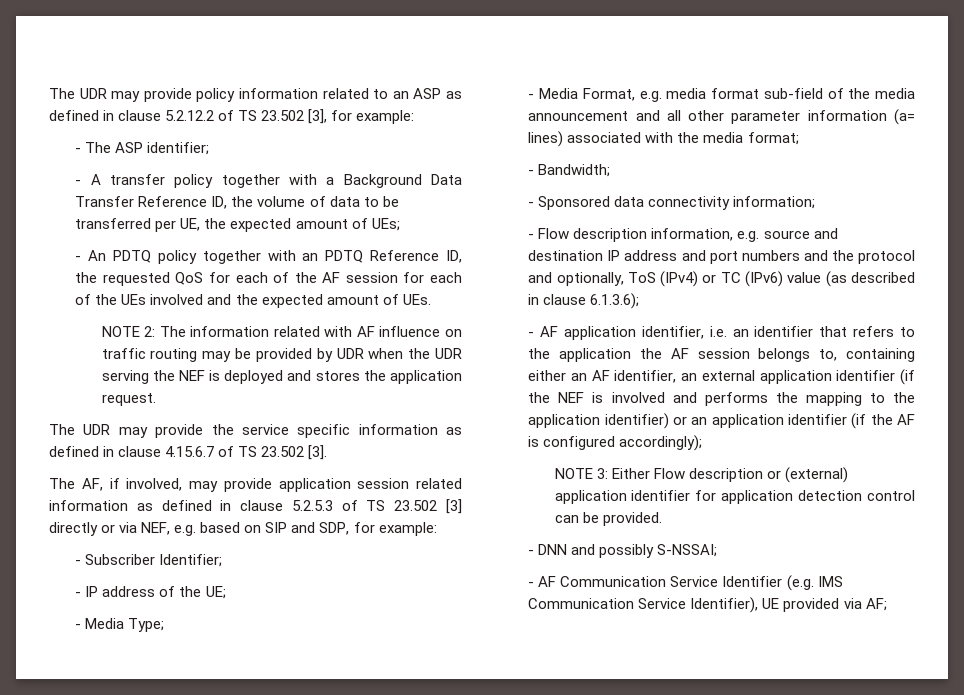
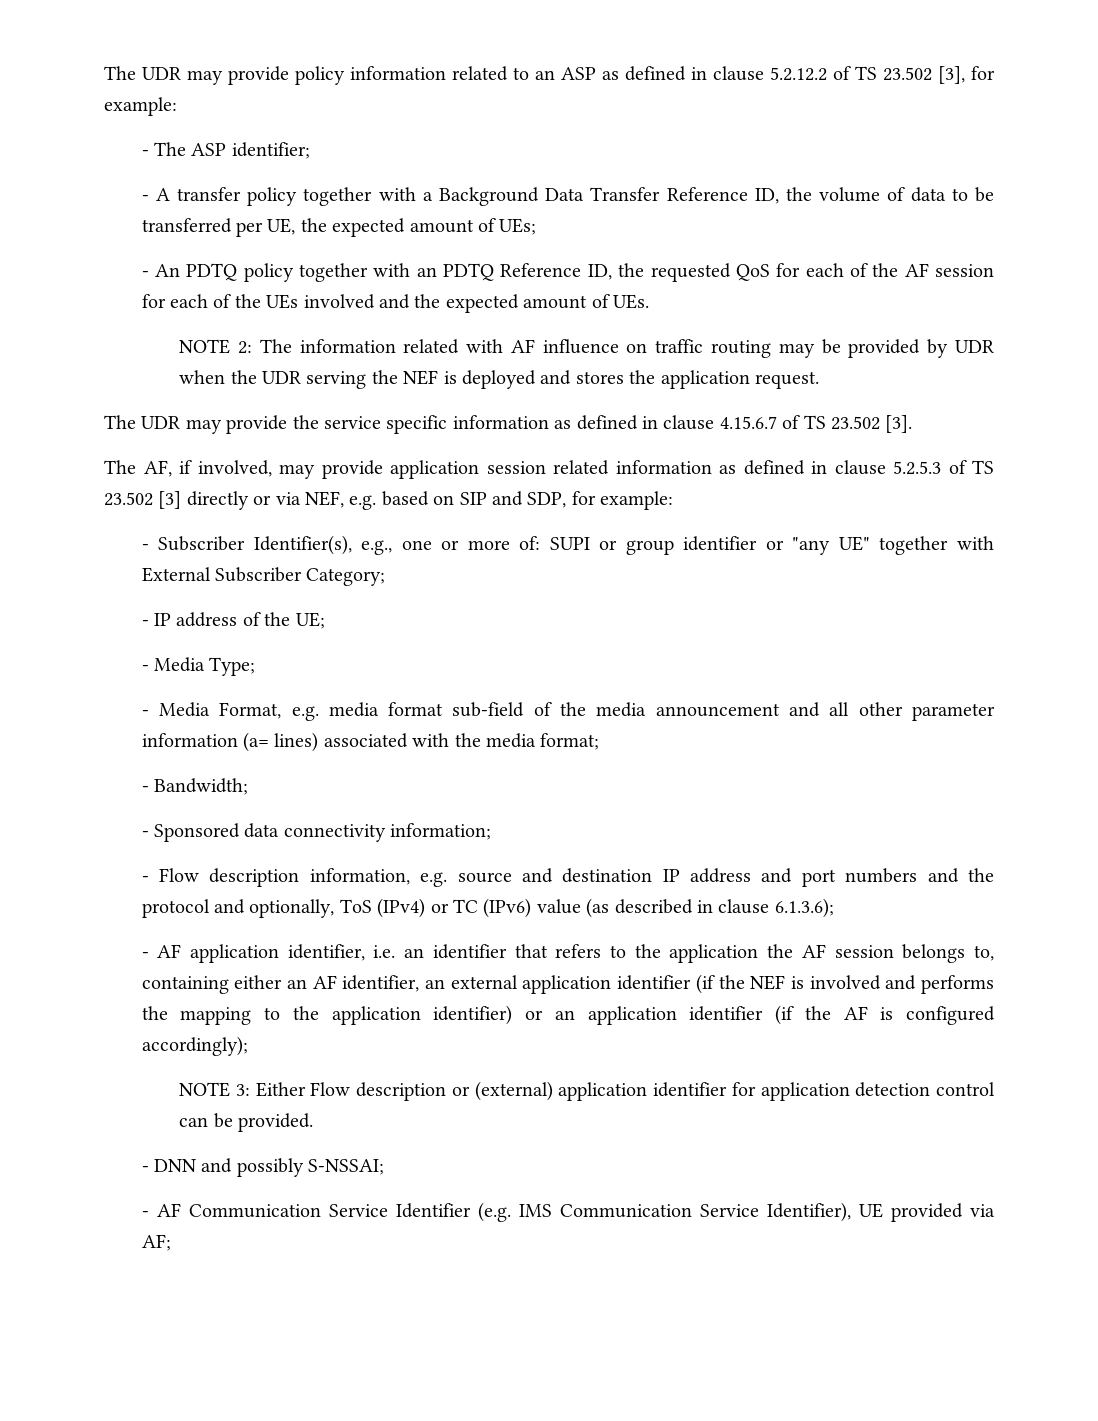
- - Subscriber Identifier;
+ - Subscriber Identifier(s), e.g., one or more of: SUPI or group identifier or "any UE" together with External Subscriber Category;

